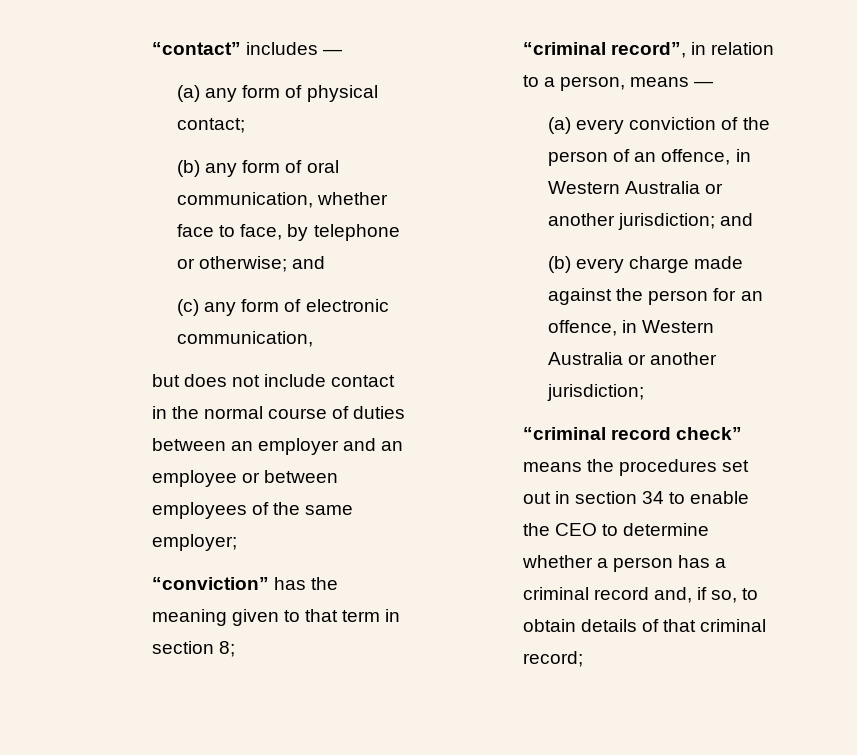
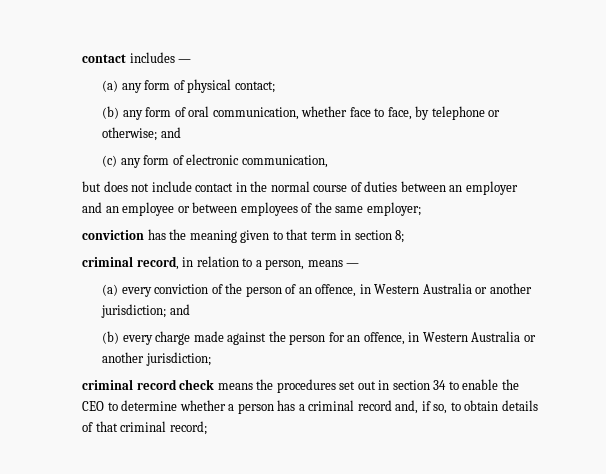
- “contact” includes —
+ contact includes —
- “conviction” has the meaning given to that term in section 8;
+ conviction has the meaning given to that term in section 8;
- “criminal record”, in relation to a person, means —
+ criminal record, in relation to a person, means —
- “criminal record check” means the procedures set out in section 34 to enable the CEO to determine whether a person has a criminal record and, if so, to obtain details of that criminal record;
+ criminal record check means the procedures set out in section 34 to enable the CEO to determine whether a person has a criminal record and, if so, to obtain details of that criminal record;

